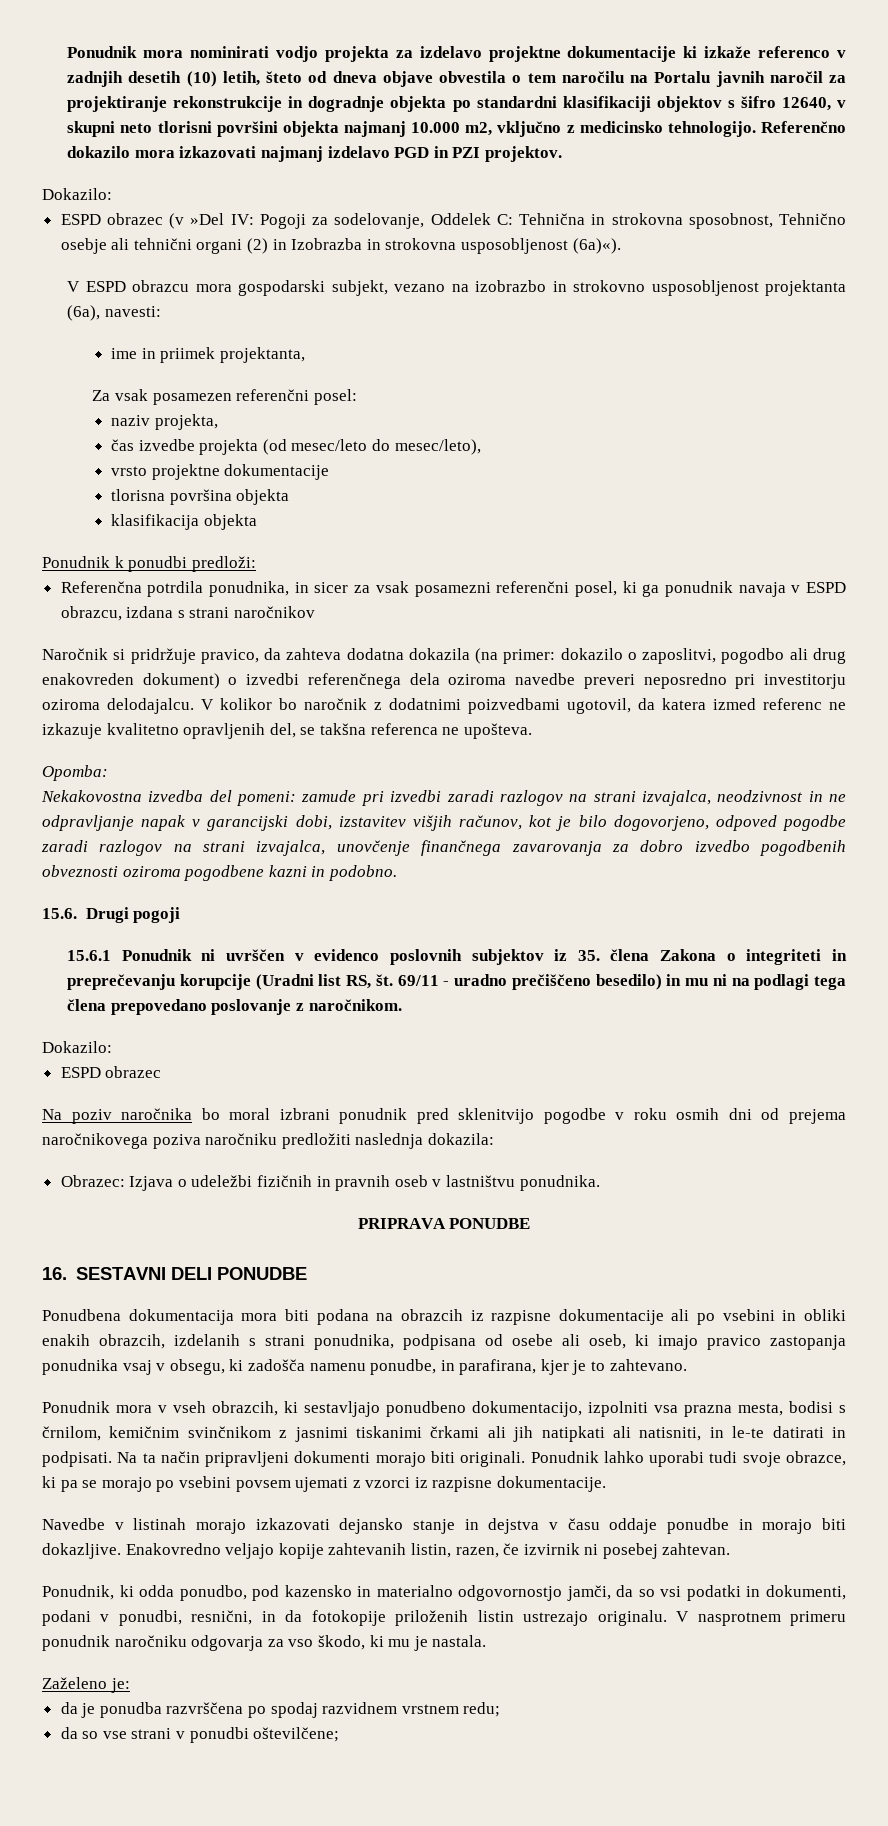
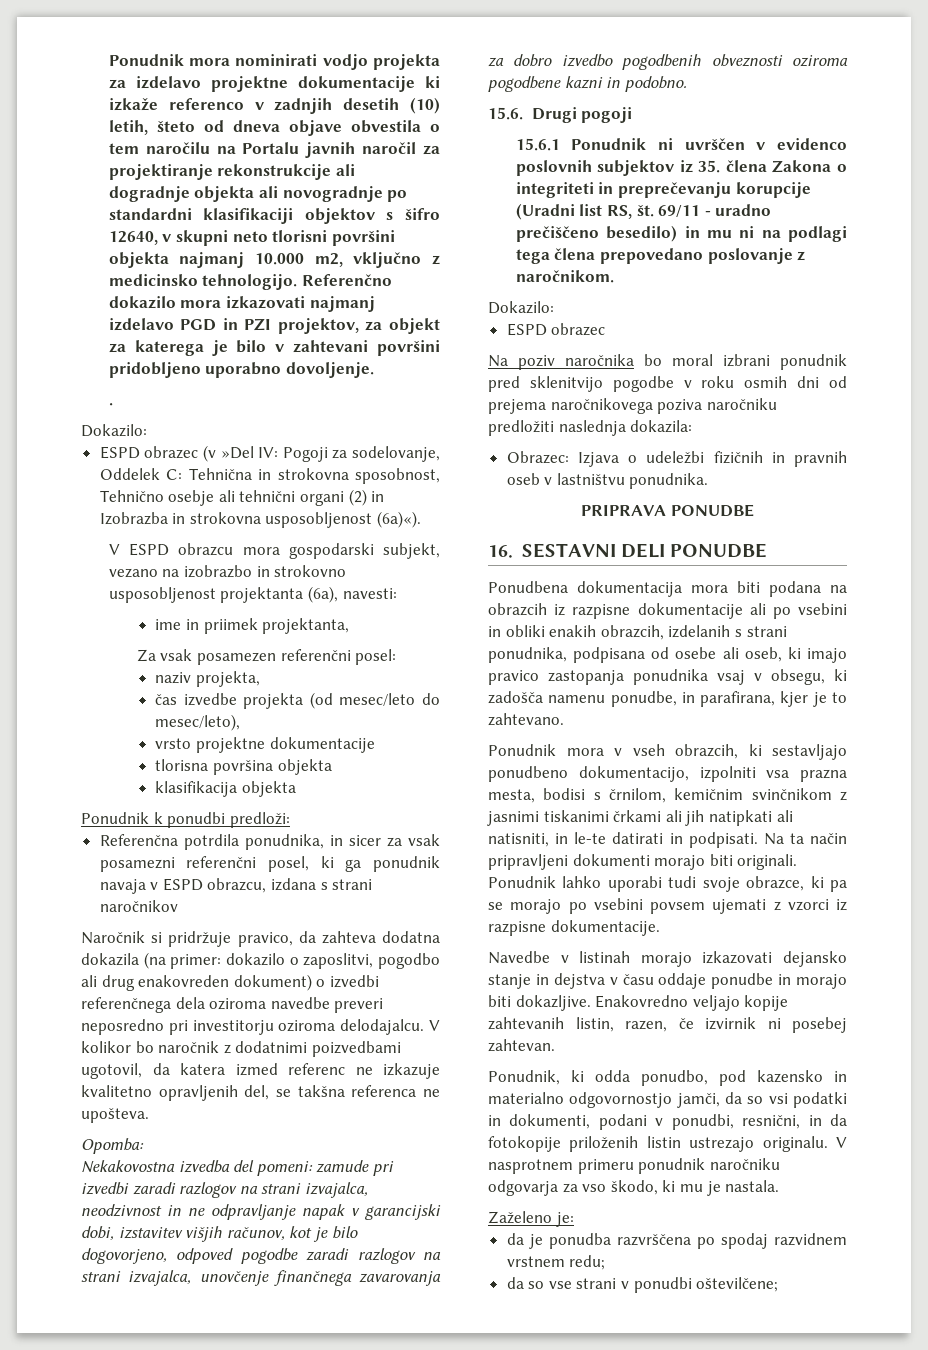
- Ponudnik mora nominirati vodjo projekta za izdelavo projektne dokumentacije ki izkaže referenco v zadnjih desetih (10) letih, šteto od dneva objave obvestila o tem naročilu na Portalu javnih naročil za projektiranje rekonstrukcije in dogradnje objekta po standardni klasifikaciji objektov s šifro 12640, v skupni neto tlorisni površini objekta najmanj 10.000 m2, vključno z medicinsko tehnologijo.
+ Ponudnik mora nominirati vodjo projekta za izdelavo projektne dokumentacije ki izkaže referenco v zadnjih desetih (10) letih, šteto od dneva objave obvestila o tem naročilu na Portalu javnih naročil za projektiranje rekonstrukcije ali dogradnje objekta ali novogradnje po standardni klasifikaciji objektov s šifro 12640, v skupni neto tlorisni površini objekta najmanj 10.000 m2, vključno z medicinsko tehnologijo.
- Referenčno dokazilo mora izkazovati najmanj izdelavo PGD in PZI projektov.
+ Referenčno dokazilo mora izkazovati najmanj izdelavo PGD in PZI projektov, za objekt za katerega je bilo v zahtevani površini pridobljeno uporabno dovoljenje.
+ .

